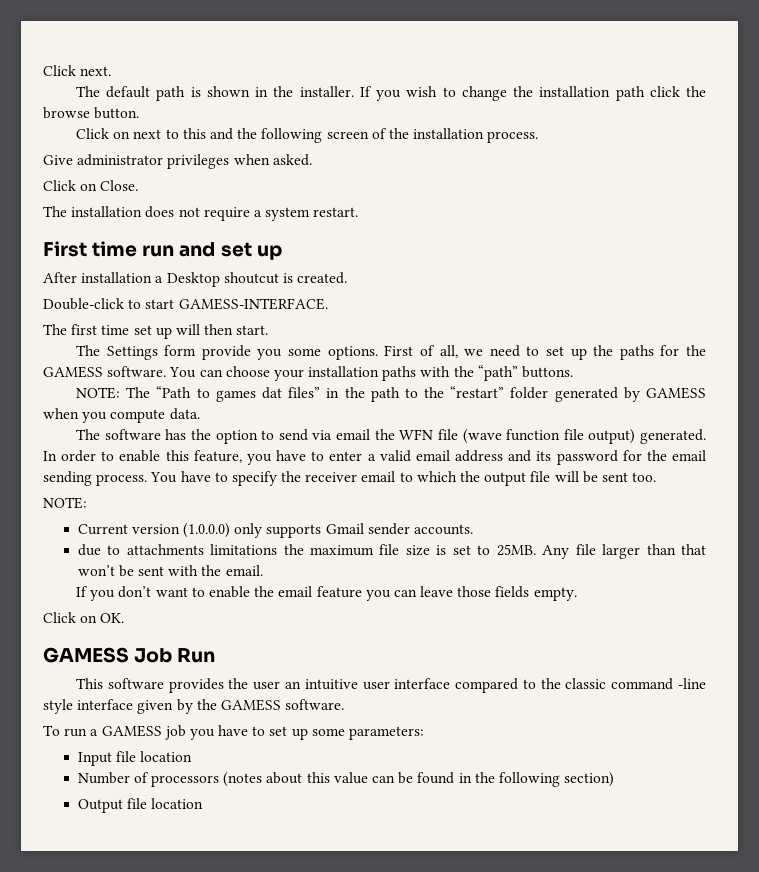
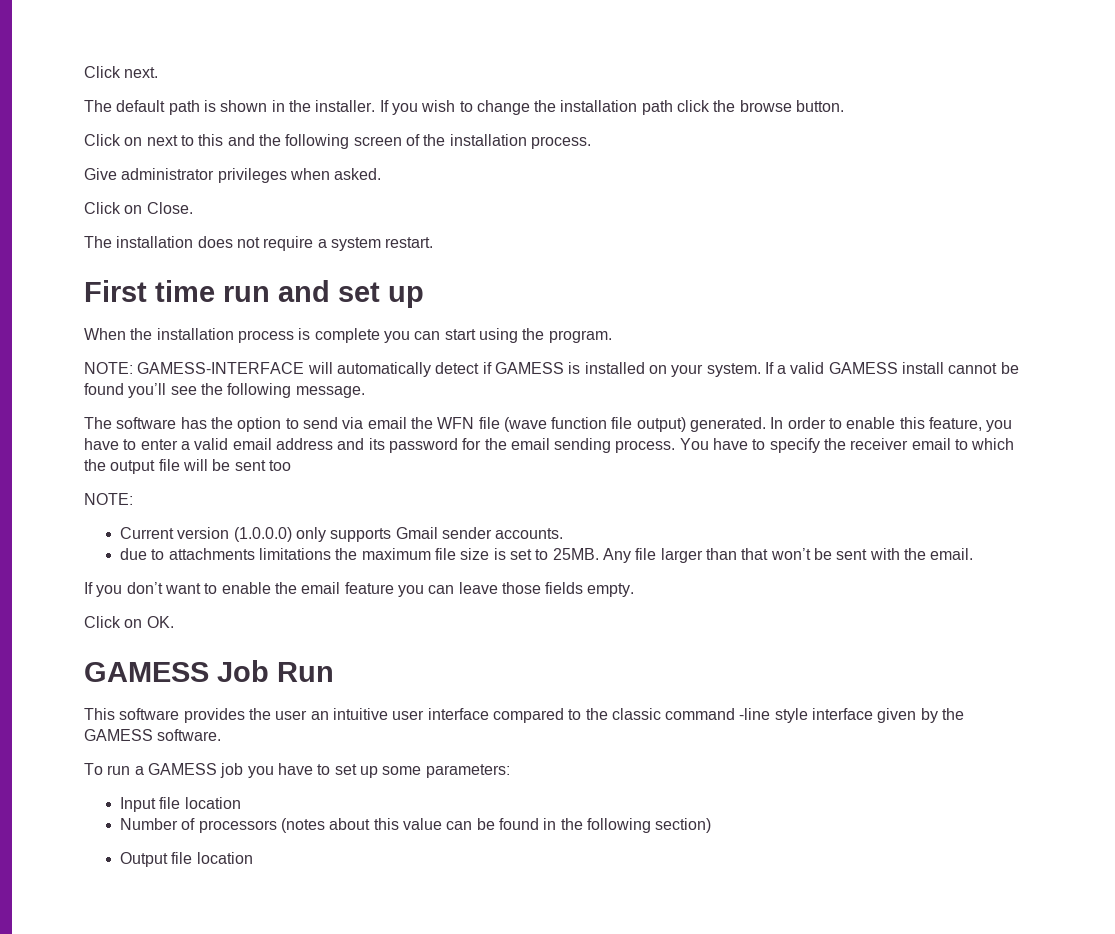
- After installation a Desktop shoutcut is created.
- Double-click to start GAMESS-INTERFACE.
- The first time set up will then start.
- The Settings form provide you some options. First of all, we need to set up the paths for the GAMESS software. You can choose your installation paths with the “path” buttons.
- NOTE: The “Path to games dat files” in the path to the “restart” folder generated by GAMESS when you compute data.
+ When the installation process is complete you can start using the program.
+ NOTE: GAMESS-INTERFACE will automatically detect if GAMESS is installed on your system. If a valid GAMESS install cannot be found you’ll see the following message.
- You have to specify the receiver email to which the output file will be sent too.
+ You have to specify the receiver email to which the output file will be sent too

